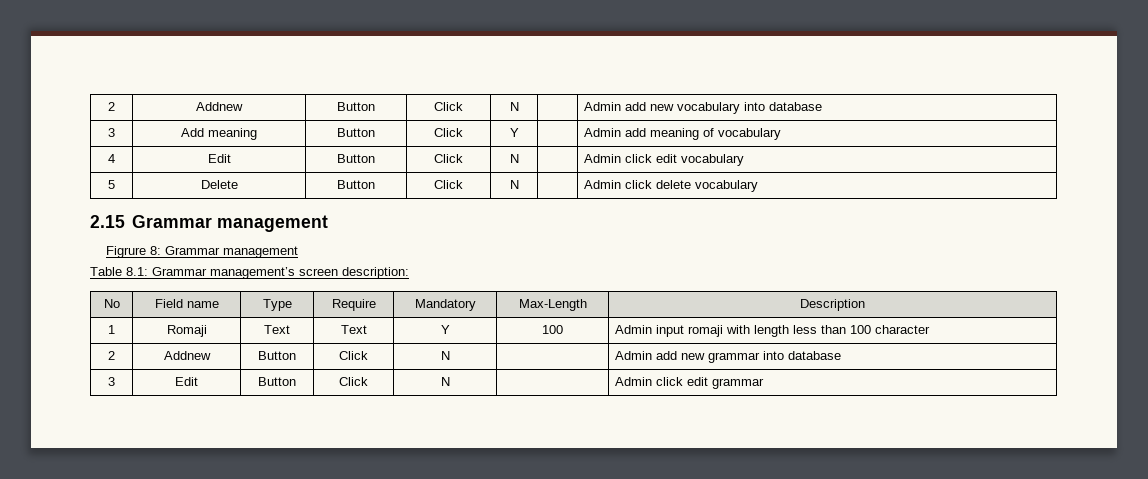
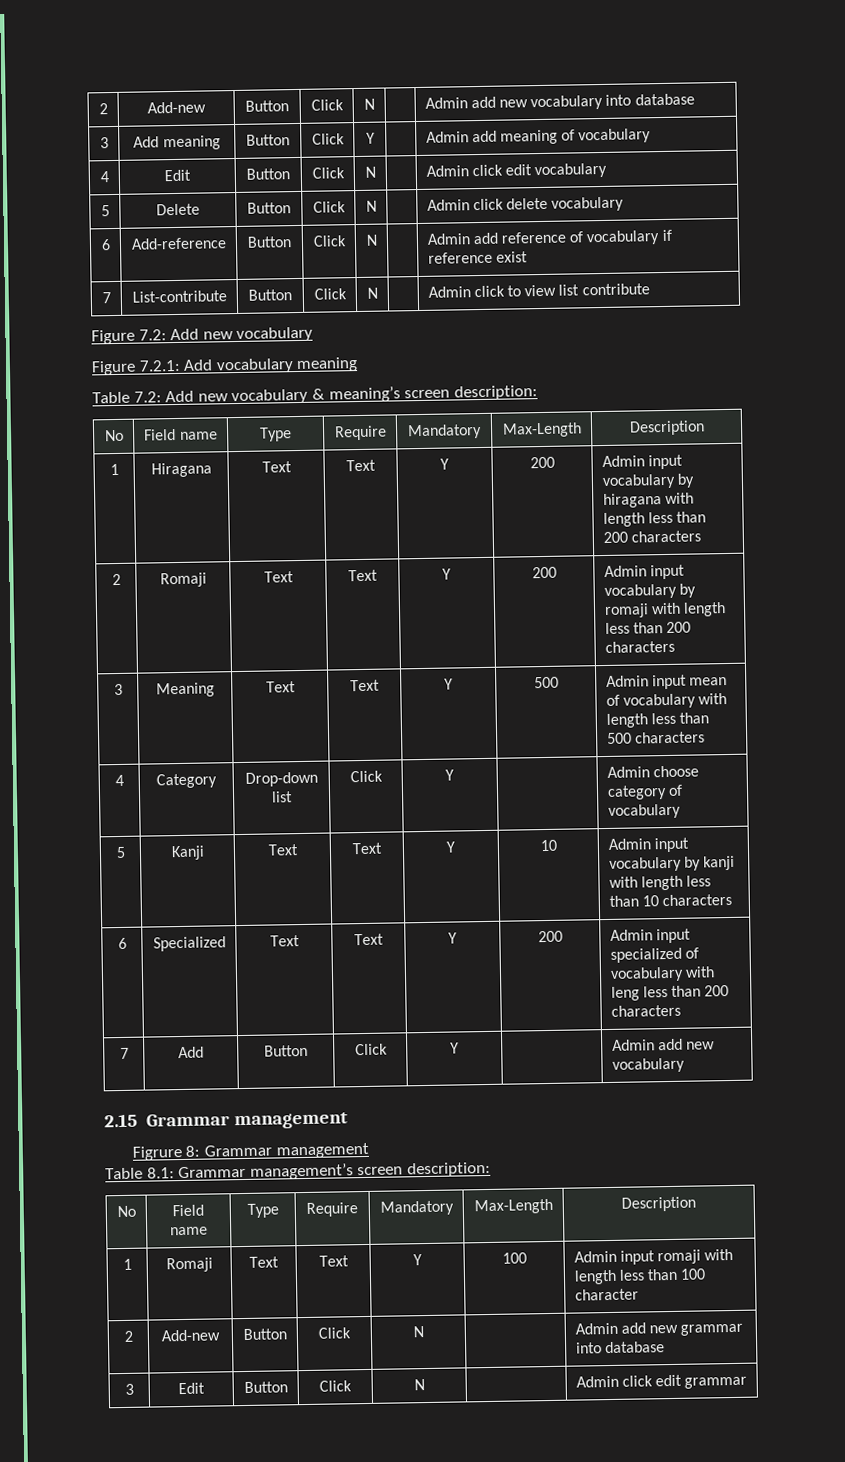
- 2 | Addnew | Button | Click | N | | Admin add new vocabulary into database
+ 2 | Add-new | Button | Click | N | | Admin add new vocabulary into database
+ 6 | Add-reference | Button | Click | N | | Admin add reference of vocabulary if reference exist
+ 7 | List-contribute | Button | Click | N | | Admin click to view list contribute
+ Figure 7.2: Add new vocabulary
+ Figure 7.2.1: Add vocabulary meaning
+ Table 7.2: Add new vocabulary & meaning’s screen description:
+ No | Field name | Type | Require | Mandatory | Max-Length | Description
+ 1 | Hiragana | Text | Text | Y | 200 | Admin input vocabulary by hiragana with length less than 200 characters
+ 2 | Romaji | Text | Text | Y | 200 | Admin input vocabulary by romaji with length less than 200 characters
+ 3 | Meaning | Text | Text | Y | 500 | Admin input mean of vocabulary with length less than 500 characters
+ 4 | Category | Drop-down list | Click | Y | | Admin choose category of vocabulary
+ 5 | Kanji | Text | Text | Y | 10 | Admin input vocabulary by kanji with length less than 10 characters
+ 6 | Specialized | Text | Text | Y | 200 | Admin input specialized of vocabulary with leng less than 200 characters
+ 7 | Add | Button | Click | Y | | Admin add new vocabulary
- 2 | Addnew | Button | Click | N | | Admin add new grammar into database
+ 2 | Add-new | Button | Click | N | | Admin add new grammar into database

